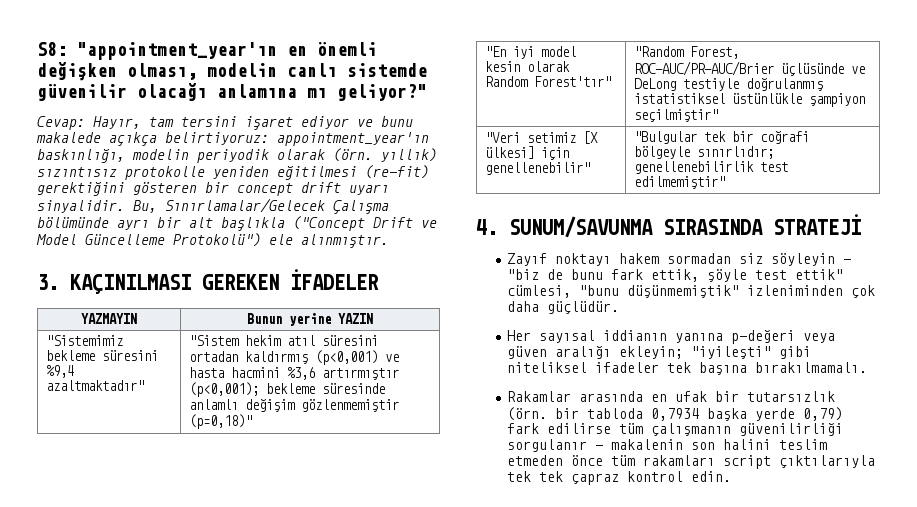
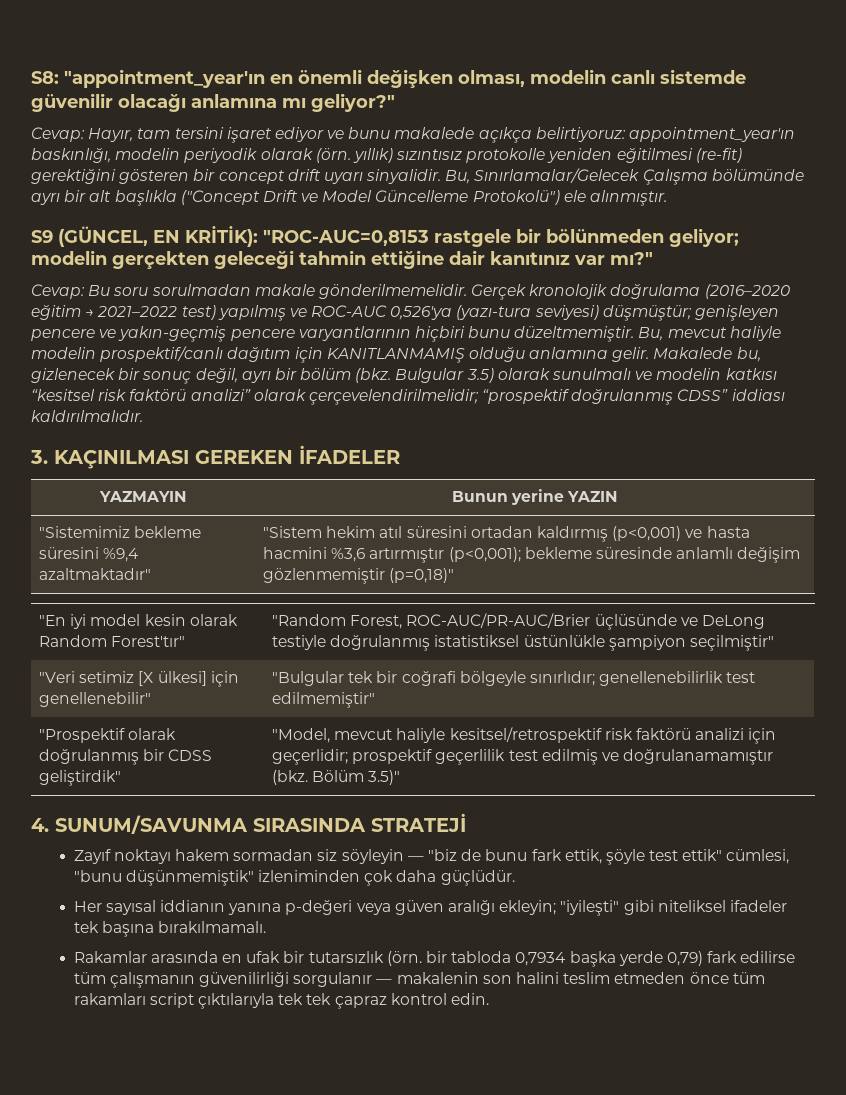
+ S9 (GÜNCEL, EN KRİTİK): "ROC-AUC=0,8153 rastgele bir bölünmeden geliyor; modelin gerçekten geleceği tahmin ettiğine dair kanıtınız var mı?"
+ Cevap: Bu soru sorulmadan makale gönderilmemelidir. Gerçek kronolojik doğrulama (2016–2020 eğitim → 2021–2022 test) yapılmış ve ROC-AUC 0,526'ya (yazı-tura seviyesi) düşmüştür; genişleyen pencere ve yakın-geçmiş pencere varyantlarının hiçbiri bunu düzeltmemiştir. Bu, mevcut haliyle modelin prospektif/canlı dağıtım için KANITLANMAMIŞ olduğu anlamına gelir. Makalede bu, gizlenecek bir sonuç değil, ayrı bir bölüm (bkz. Bulgular 3.5) olarak sunulmalı ve modelin katkısı “kesitsel risk faktörü analizi” olarak çerçevelendirilmelidir; “prospektif doğrulanmış CDSS” iddiası kaldırılmalıdır.
+ "Prospektif olarak doğrulanmış bir CDSS geliştirdik" | "Model, mevcut haliyle kesitsel/retrospektif risk faktörü analizi için geçerlidir; prospektif geçerlilik test edilmiş ve doğrulanamamıştır (bkz. Bölüm 3.5)"

